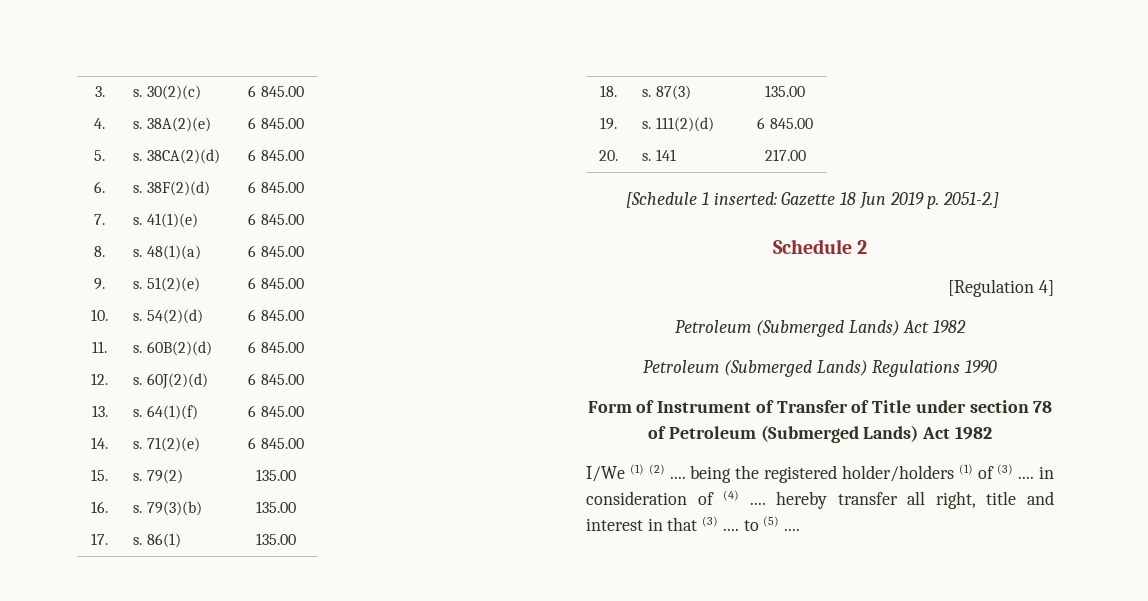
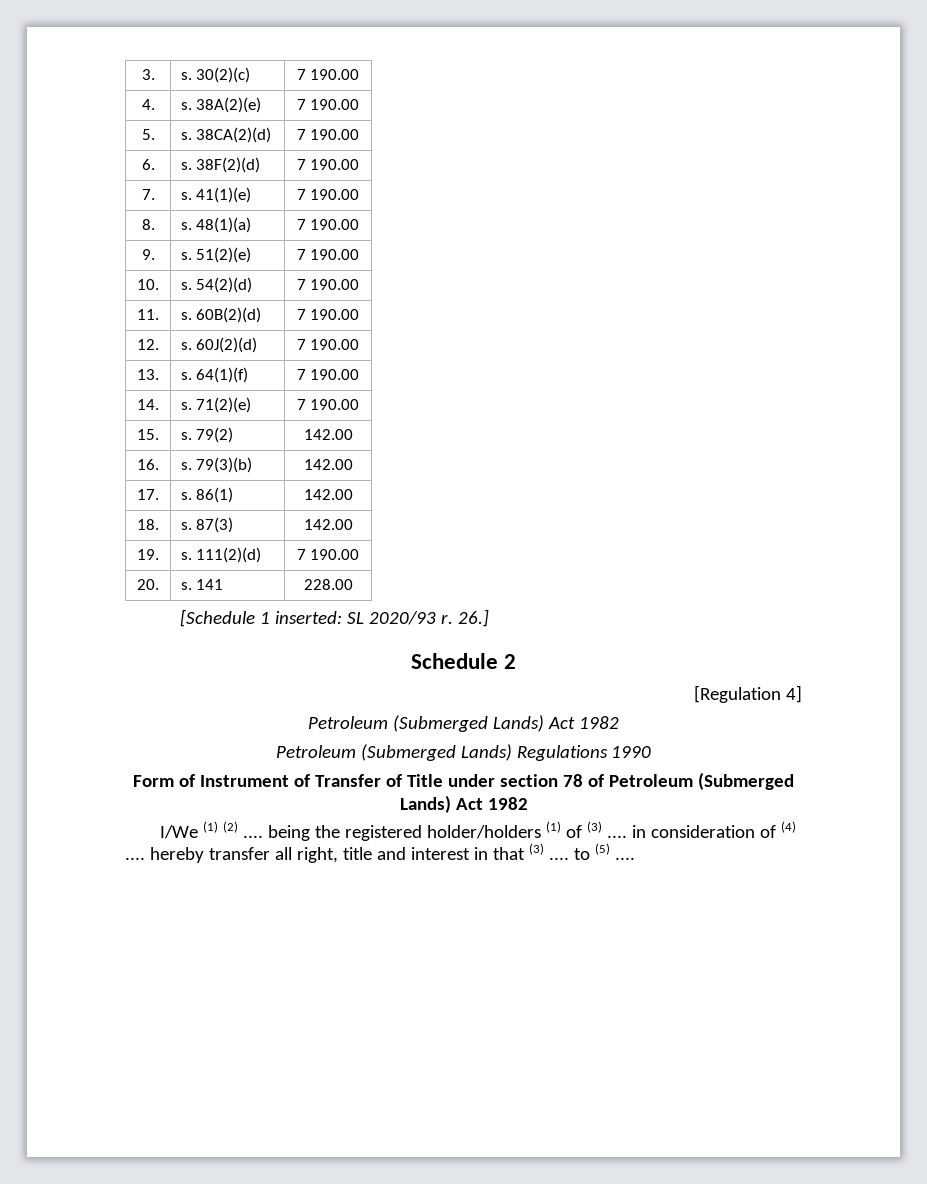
- 3. | s. 30(2)(c) | 6 845.00
+ 3. | s. 30(2)(c) | 7 190.00
- 4. | s. 38A(2)(e) | 6 845.00
+ 4. | s. 38A(2)(e) | 7 190.00
- 5. | s. 38CA(2)(d) | 6 845.00
+ 5. | s. 38CA(2)(d) | 7 190.00
- 6. | s. 38F(2)(d) | 6 845.00
+ 6. | s. 38F(2)(d) | 7 190.00
- 7. | s. 41(1)(e) | 6 845.00
+ 7. | s. 41(1)(e) | 7 190.00
- 8. | s. 48(1)(a) | 6 845.00
+ 8. | s. 48(1)(a) | 7 190.00
- 9. | s. 51(2)(e) | 6 845.00
+ 9. | s. 51(2)(e) | 7 190.00
- 10. | s. 54(2)(d) | 6 845.00
+ 10. | s. 54(2)(d) | 7 190.00
- 11. | s. 60B(2)(d) | 6 845.00
+ 11. | s. 60B(2)(d) | 7 190.00
- 12. | s. 60J(2)(d) | 6 845.00
+ 12. | s. 60J(2)(d) | 7 190.00
- 13. | s. 64(1)(f) | 6 845.00
+ 13. | s. 64(1)(f) | 7 190.00
- 14. | s. 71(2)(e) | 6 845.00
+ 14. | s. 71(2)(e) | 7 190.00
- 15. | s. 79(2) | 135.00
+ 15. | s. 79(2) | 142.00
- 16. | s. 79(3)(b) | 135.00
+ 16. | s. 79(3)(b) | 142.00
- 17. | s. 86(1) | 135.00
+ 17. | s. 86(1) | 142.00
- 18. | s. 87(3) | 135.00
+ 18. | s. 87(3) | 142.00
- 19. | s. 111(2)(d) | 6 845.00
+ 19. | s. 111(2)(d) | 7 190.00
- 20. | s. 141 | 217.00
+ 20. | s. 141 | 228.00
- [Schedule 1 inserted: Gazette 18 Jun 2019 p. 2051-2.]
+ [Schedule 1 inserted: SL 2020/93 r. 26.]

